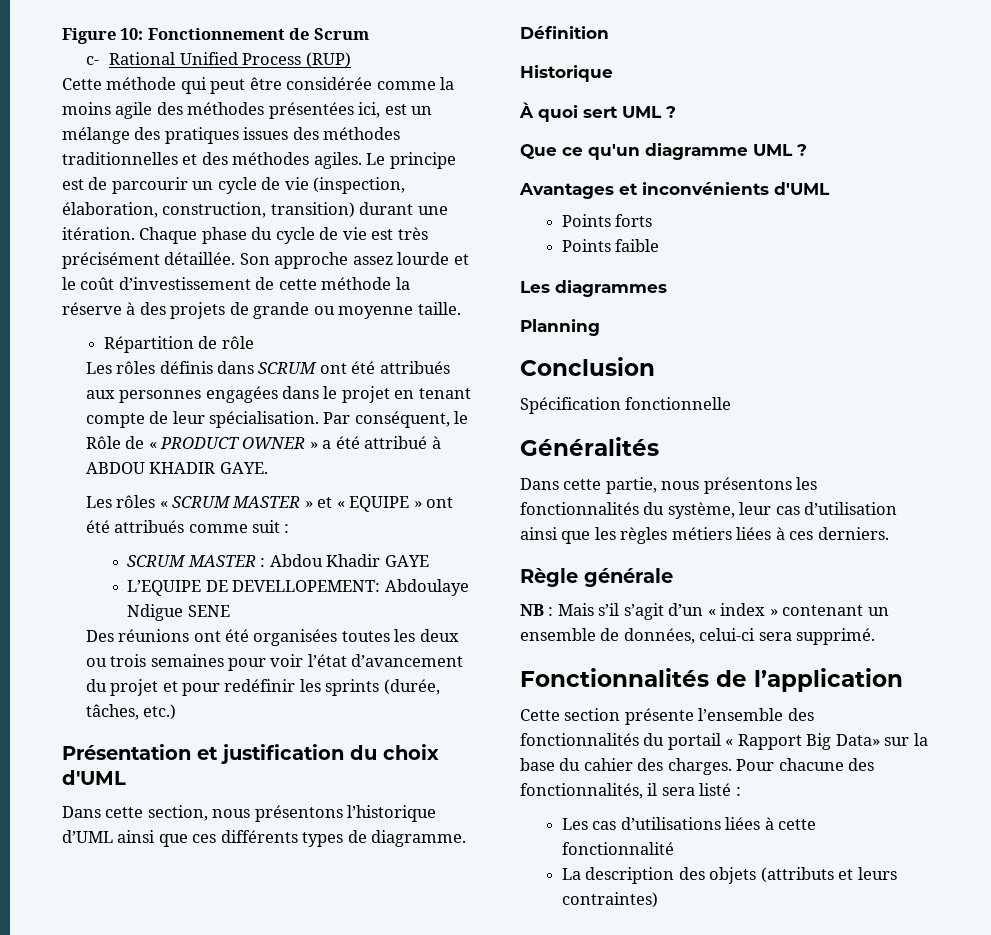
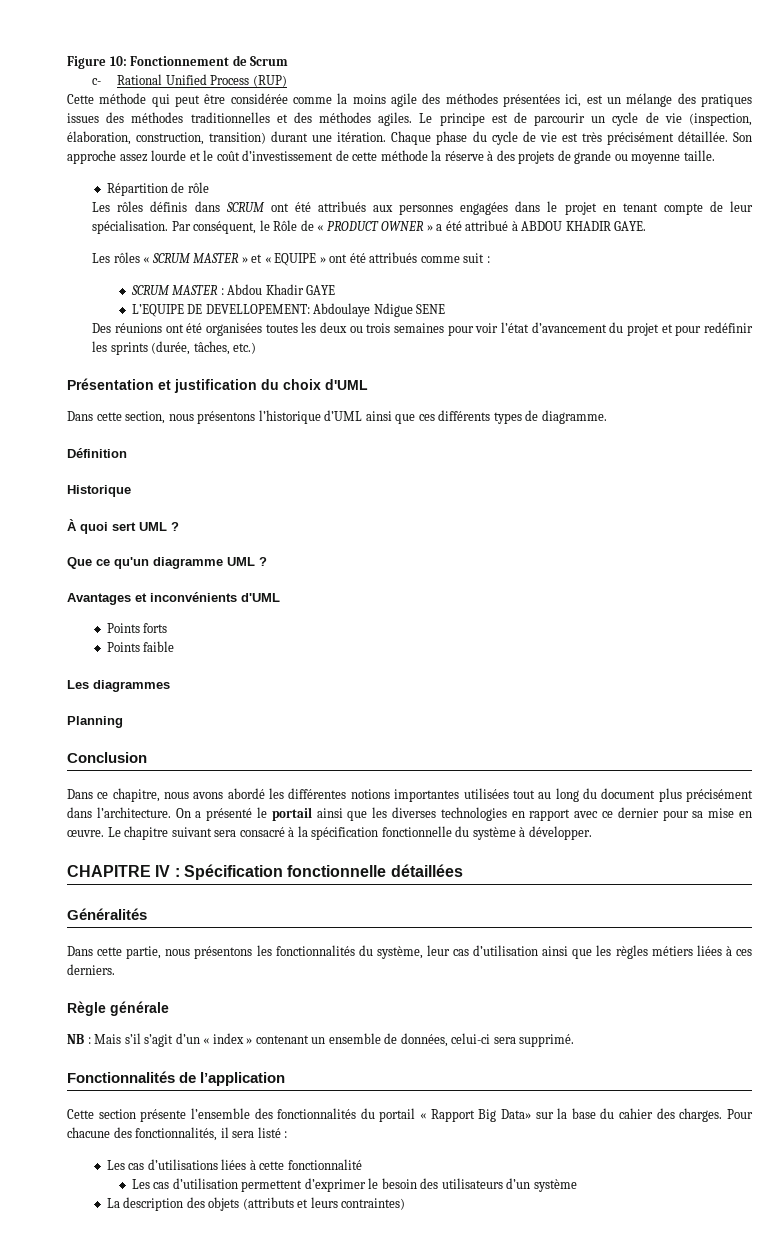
- Spécification fonctionnelle
+ Dans ce chapitre, nous avons abordé les différentes notions importantes utilisées tout au long du document plus précisément dans l’architecture. On a présenté le portail ainsi que les diverses technologies en rapport avec ce dernier pour sa mise en œuvre. Le chapitre suivant sera consacré à la spécification fonctionnelle du système à développer.
+ CHAPITRE IV : Spécification fonctionnelle détaillées
+ Les cas d’utilisation permettent d’exprimer le besoin des utilisateurs d’un système

